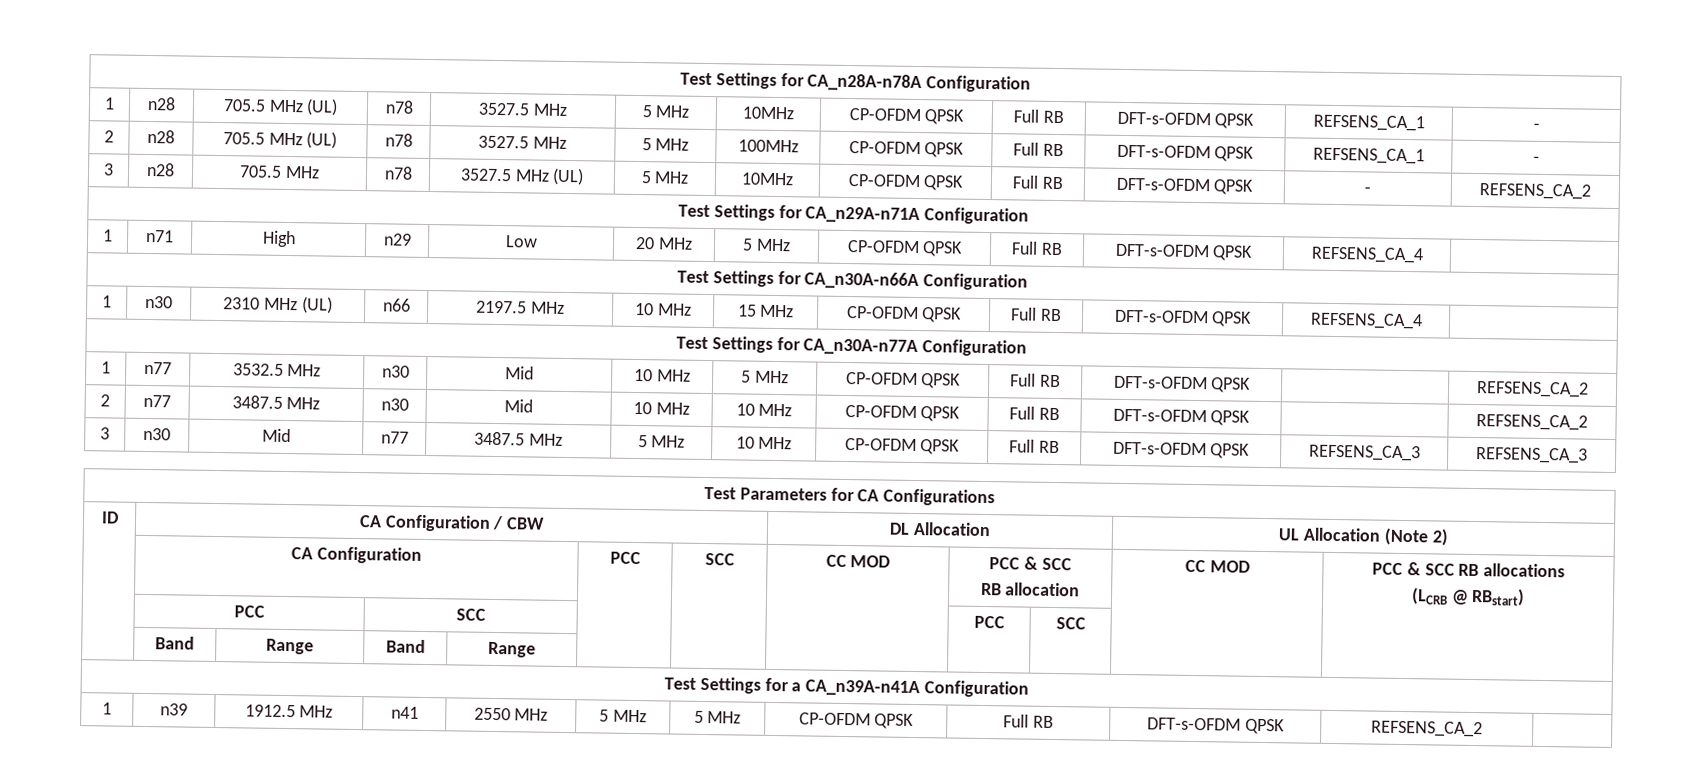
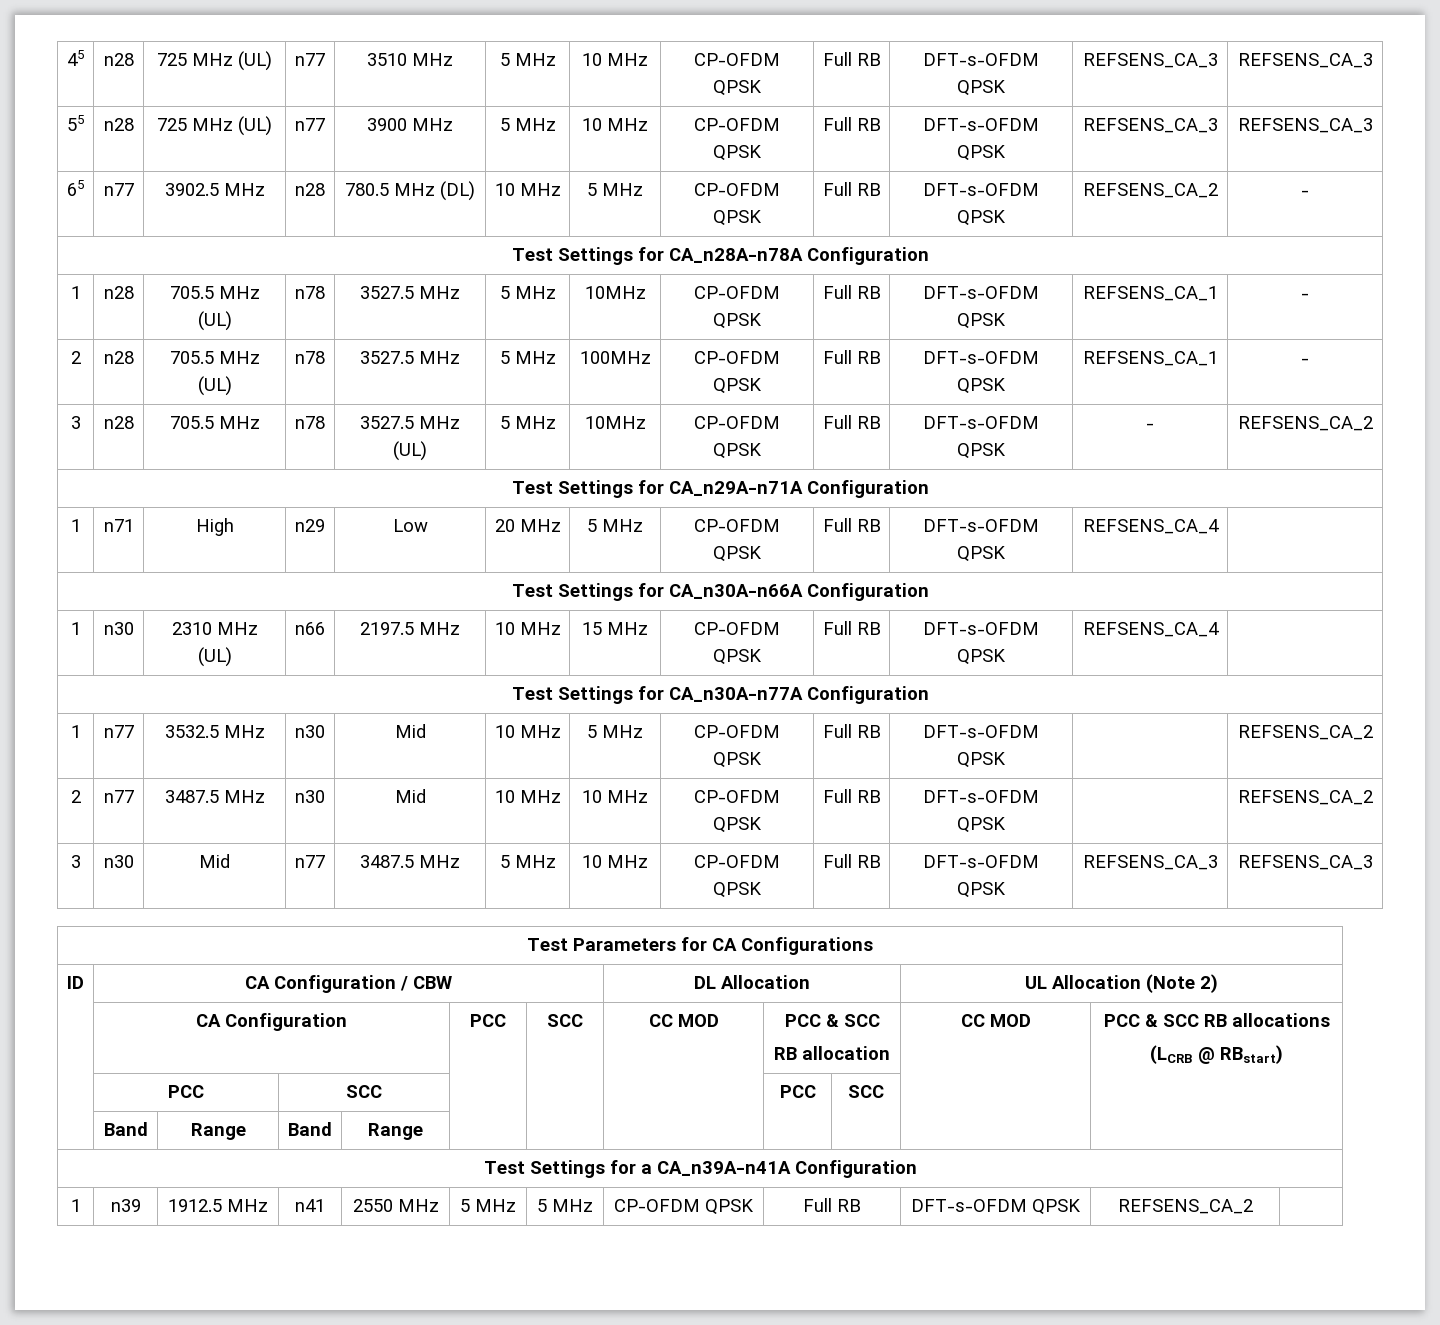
+ 45 | n28 | 725 MHz (UL) | n77 | 3510 MHz | 5 MHz | 10 MHz | CP-OFDM QPSK | Full RB | DFT-s-OFDM QPSK | REFSENS_CA_3 | REFSENS_CA_3
+ 55 | n28 | 725 MHz (UL) | n77 | 3900 MHz | 5 MHz | 10 MHz | CP-OFDM QPSK | Full RB | DFT-s-OFDM QPSK | REFSENS_CA_3 | REFSENS_CA_3
+ 65 | n77 | 3902.5 MHz | n28 | 780.5 MHz (DL) | 10 MHz | 5 MHz | CP-OFDM QPSK | Full RB | DFT-s-OFDM QPSK | REFSENS_CA_2 | -

